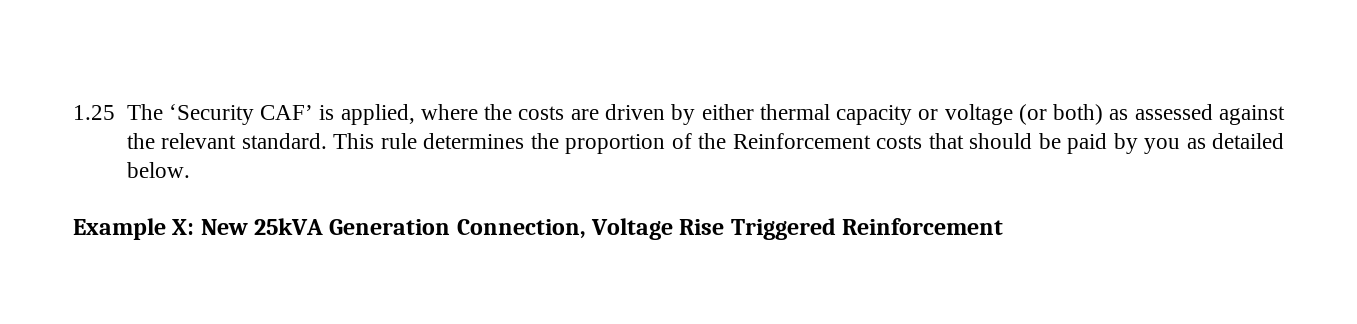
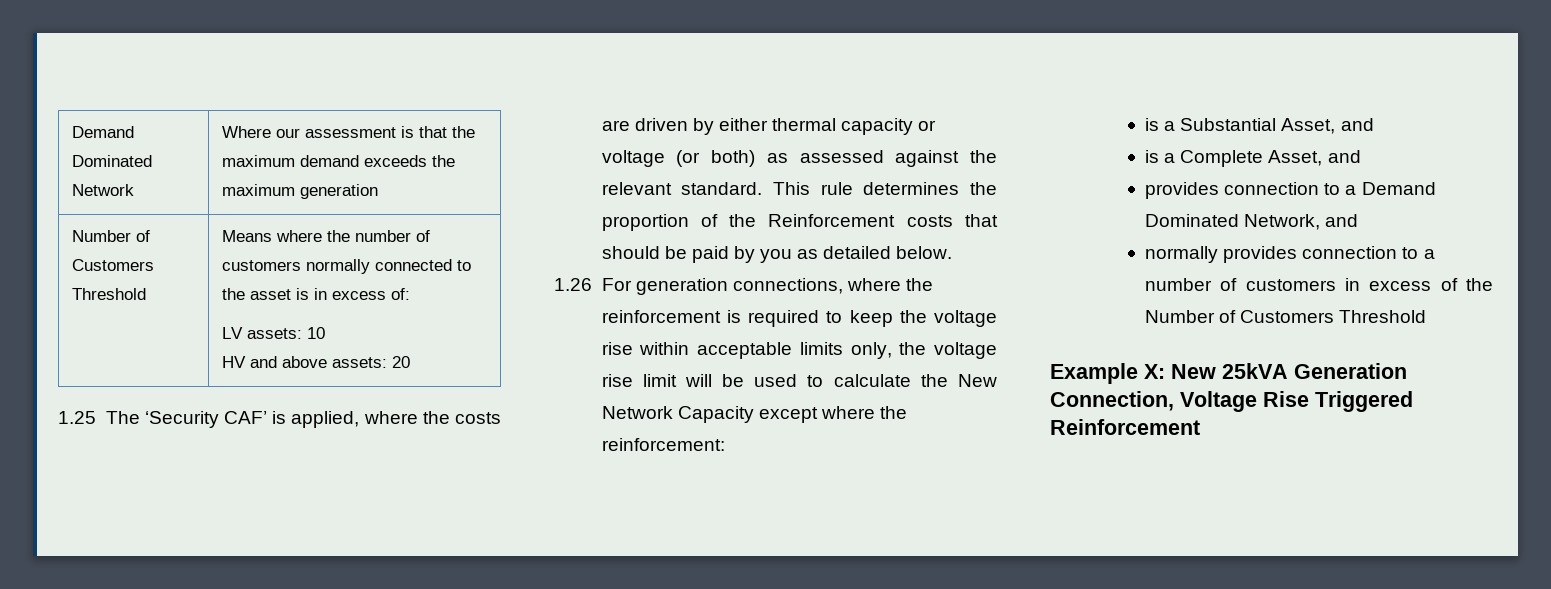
+ Demand Dominated Network | Where our assessment is that the maximum demand exceeds the maximum generation
+ Number of Customers Threshold | Means where the number of customers normally connected to the asset is in excess of:
+ LV assets: 10
+ HV and above assets: 20
+ 1.26 For generation connections, where the reinforcement is required to keep the voltage rise within acceptable limits only, the voltage rise limit will be used to calculate the New Network Capacity except where the reinforcement:
+ is a Substantial Asset, and
+ is a Complete Asset, and
+ provides connection to a Demand Dominated Network, and
+ normally provides connection to a number of customers in excess of the Number of Customers Threshold

